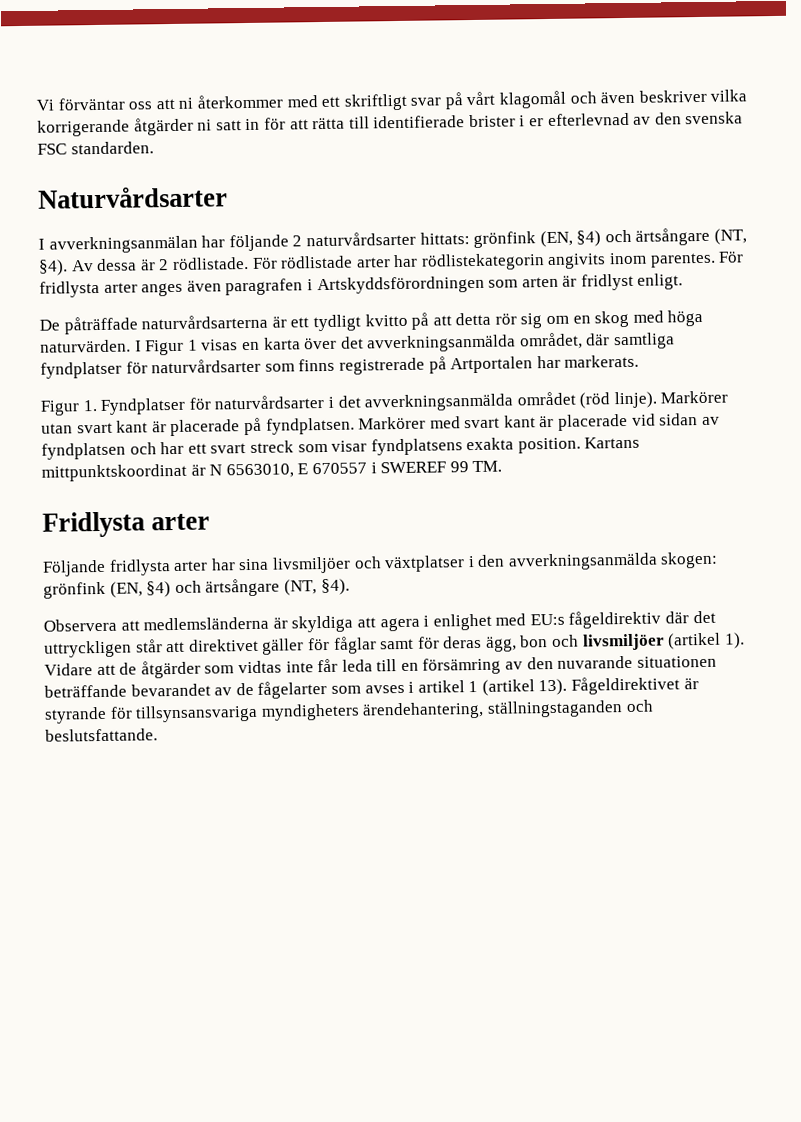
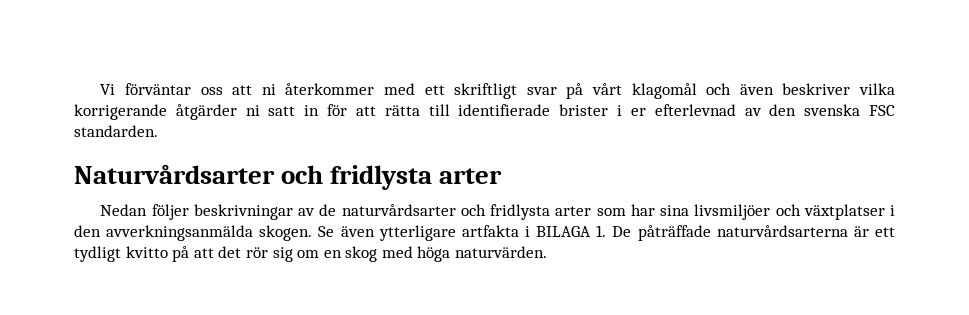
- Naturvårdsarter
- I avverkningsanmälan har följande 2 naturvårdsarter hittats: grönfink (EN, §4) och ärtsångare (NT, §4). Av dessa är 2 rödlistade. För rödlistade arter har rödlistekategorin angivits inom parentes. För fridlysta arter anges även paragrafen i Artskyddsförordningen som arten är fridlyst enligt.
- De påträffade naturvårdsarterna är ett tydligt kvitto på att detta rör sig om en skog med höga naturvärden. I Figur 1 visas en karta över det avverkningsanmälda området, där samtliga fyndplatser för naturvårdsarter som finns registrerade på Artportalen har markerats.
- Figur 1. Fyndplatser för naturvårdsarter i det avverkningsanmälda området (röd linje). Markörer utan svart kant är placerade på fyndplatsen. Markörer med svart kant är placerade vid sidan av fyndplatsen och har ett svart streck som visar fyndplatsens exakta position. Kartans mittpunktskoordinat är N 6563010, E 670557 i SWEREF 99 TM.
- Fridlysta arter
- Följande fridlysta arter har sina livsmiljöer och växtplatser i den avverkningsanmälda skogen: grönfink (EN, §4) och ärtsångare (NT, §4).
- Observera att medlemsländerna är skyldiga att agera i enlighet med EU:s fågeldirektiv där det uttryckligen står att direktivet gäller för fåglar samt för deras ägg, bon och livsmiljöer (artikel 1). Vidare att de åtgärder som vidtas inte får leda till en försämring av den nuvarande situationen beträffande bevarandet av de fågelarter som avses i artikel 1 (artikel 13). Fågeldirektivet är styrande för tillsynsansvariga myndigheters ärendehantering, ställningstaganden och beslutsfattande.
+ Naturvårdsarter och fridlysta arter
+ Nedan följer beskrivningar av de naturvårdsarter och fridlysta arter som har sina livsmiljöer och växtplatser i den avverkningsanmälda skogen. Se även ytterligare artfakta i BILAGA 1. De påträffade naturvårdsarterna är ett tydligt kvitto på att det rör sig om en skog med höga naturvärden.

